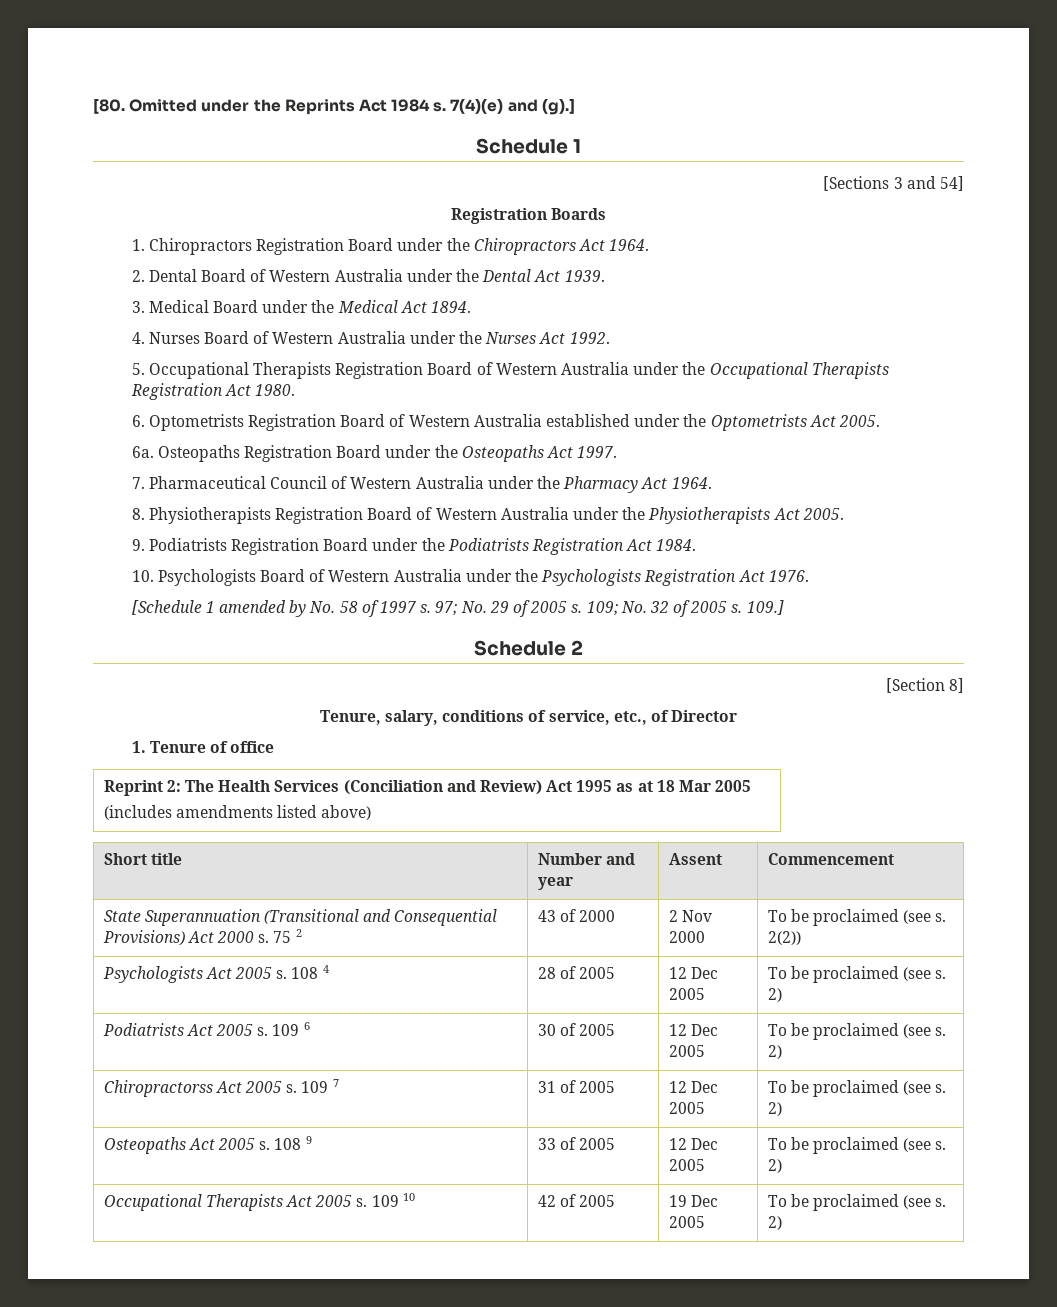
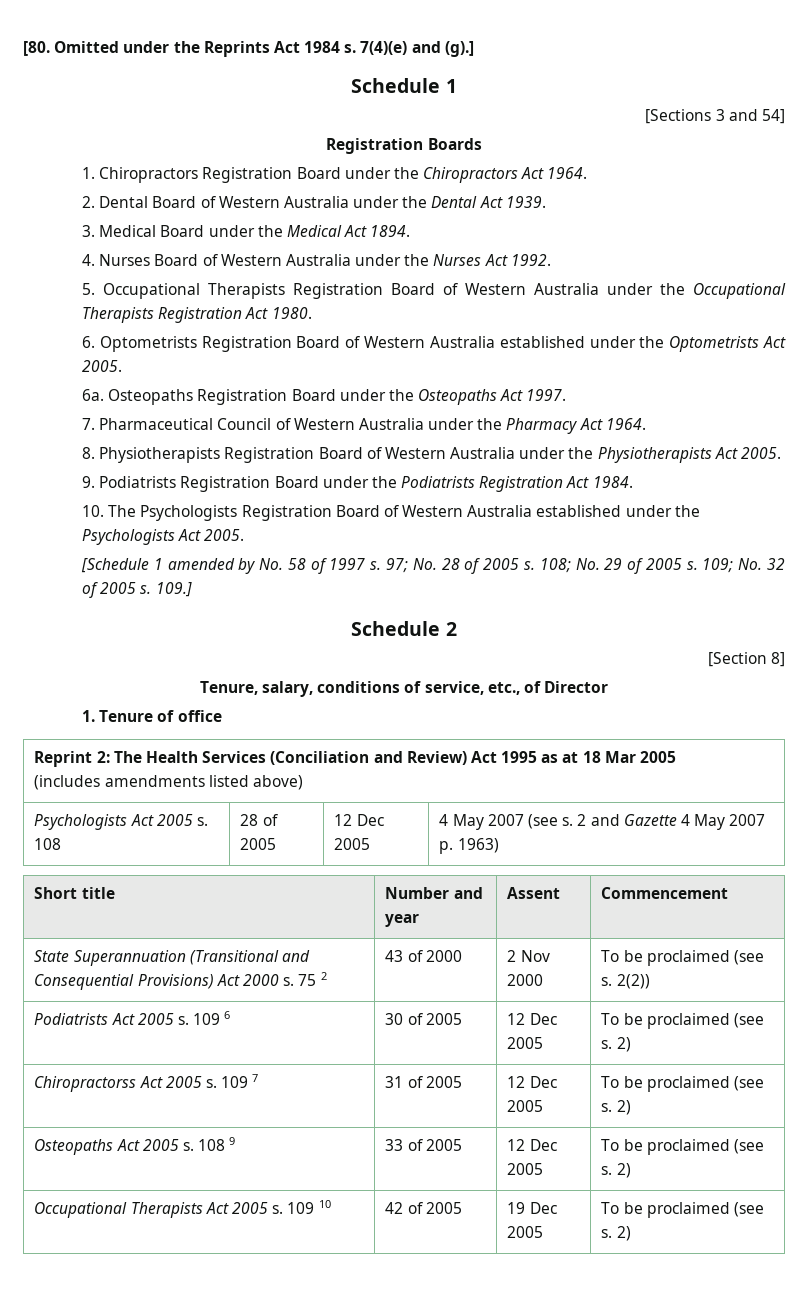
- 10. Psychologists Board of Western Australia under the Psychologists Registration Act 1976.
+ 10. The Psychologists Registration Board of Western Australia established under the Psychologists Act 2005.
- 97; No. 29 of 2005 s.
+ 97; No. 28 of 2005 s. 108; No. 29 of 2005 s.
+ Psychologists Act 2005 s. 108 | 28 of 2005 | 12 Dec 2005 | 4 May 2007 (see s. 2 and Gazette 4 May 2007 p. 1963)
- Psychologists Act 2005 s. 108 4 | 28 of 2005 | 12 Dec 2005 | To be proclaimed (see s. 2)

